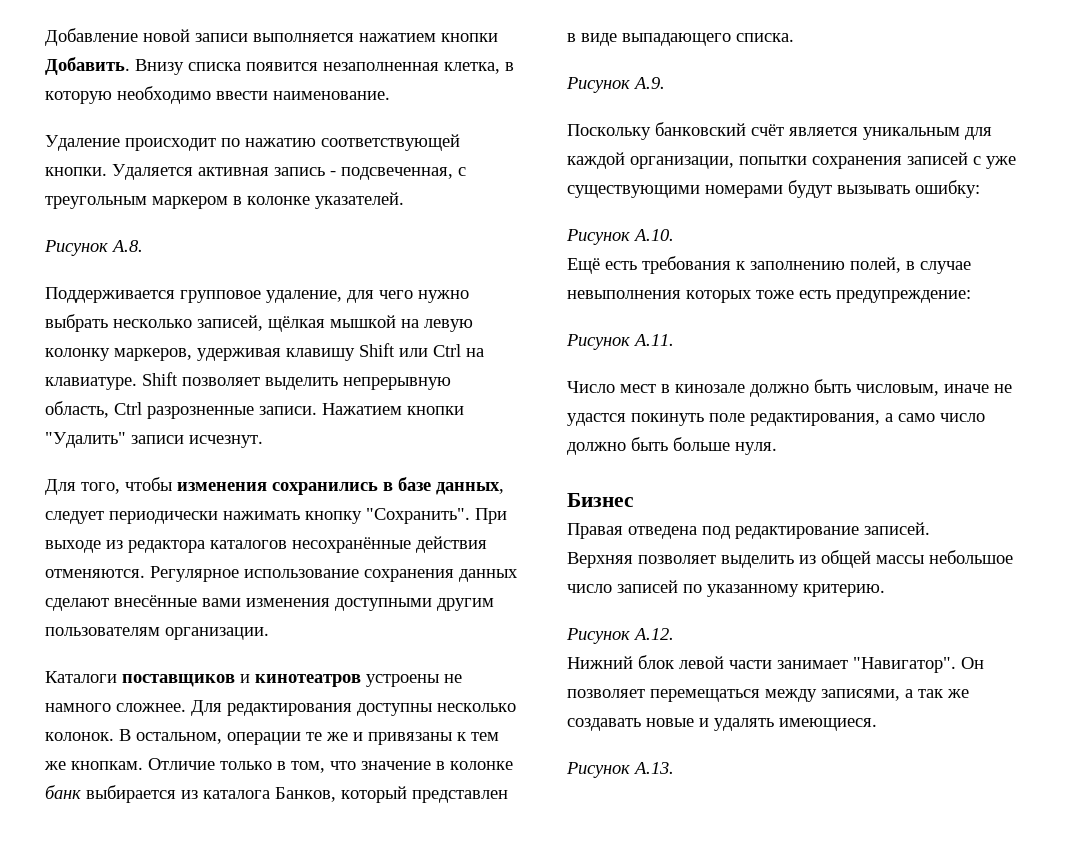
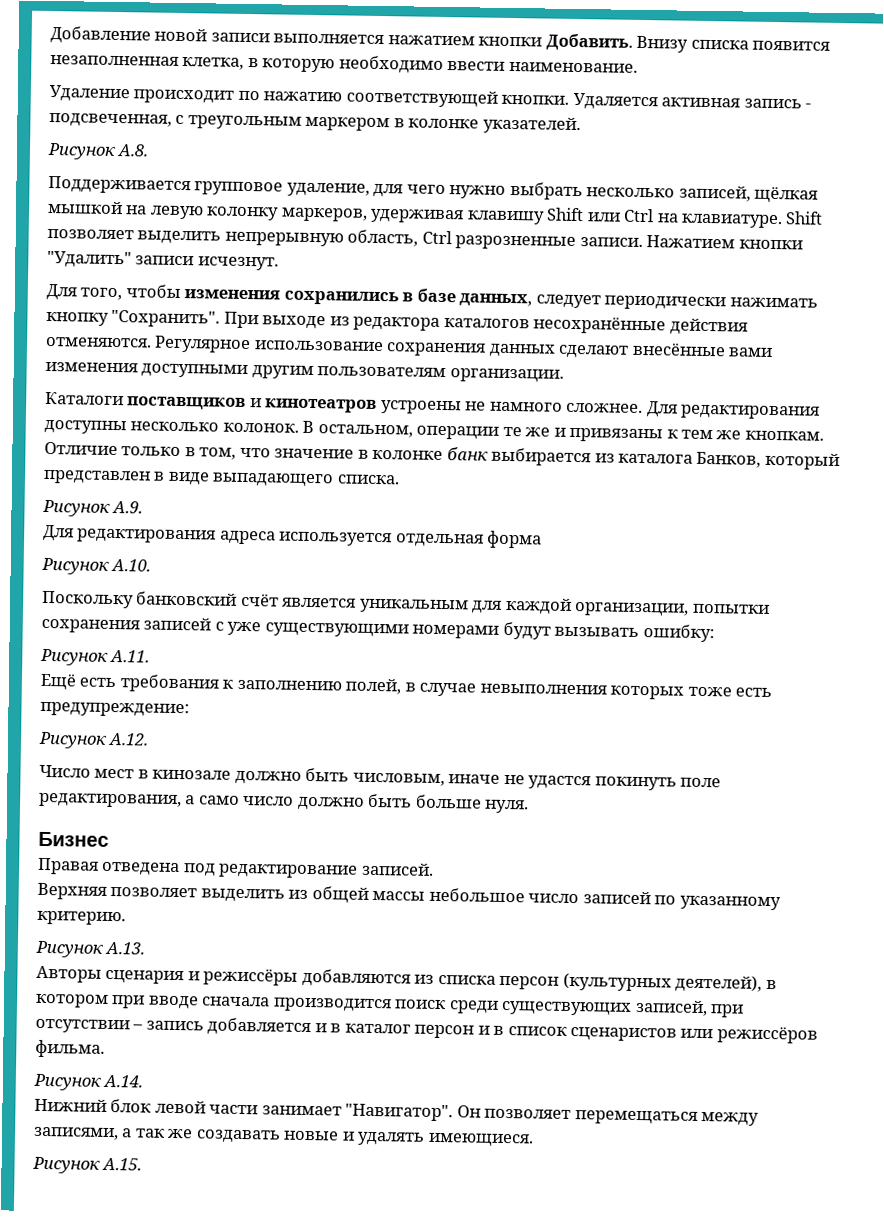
+ Для редактирования адреса используется отдельная форма
+ Рисунок А.10.
- Рисунок А.10.
+ Рисунок А.11.
- Рисунок А.11.
+ Рисунок А.12.
- Рисунок А.12.
+ Рисунок А.13.
+ Авторы сценария и режиссёры добавляются из списка персон (культурных деятелей), в котором при вводе сначала производится поиск среди существующих записей, при отсутствии – запись добавляется и в каталог персон и в список сценаристов или режиссёров фильма.
+ Рисунок А.14.
- Рисунок А.13.
+ Рисунок А.15.

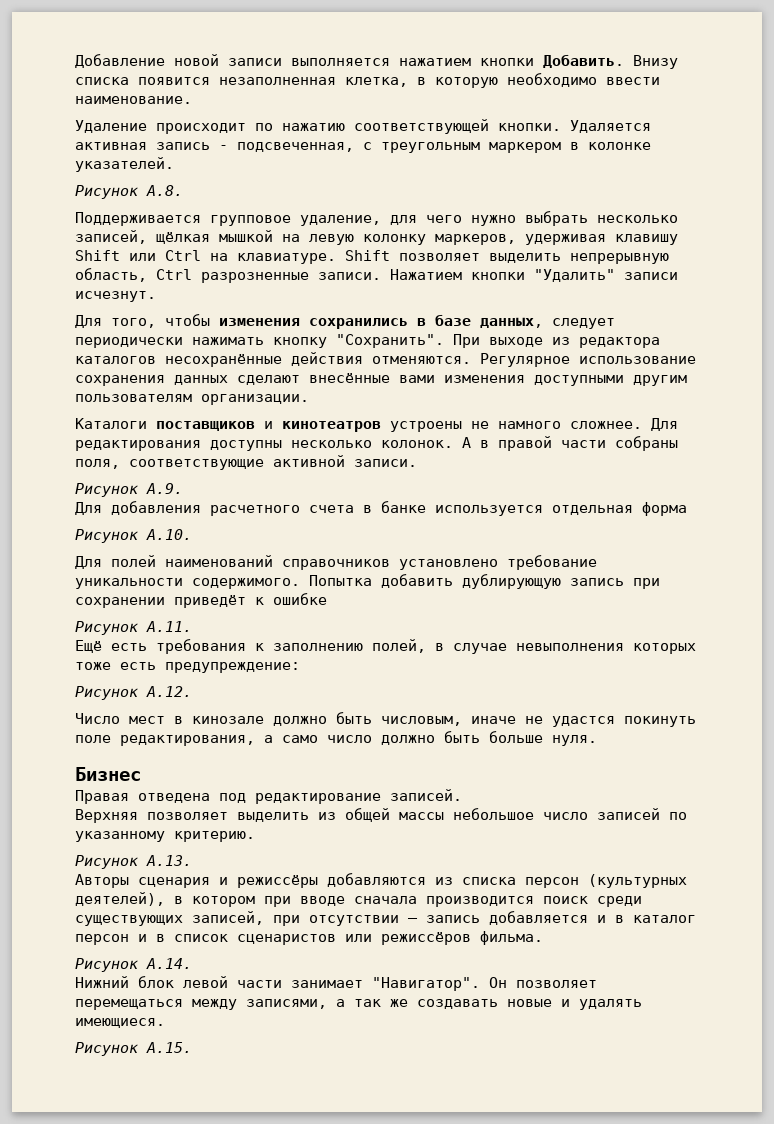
- В остальном, операции те же и привязаны к тем же кнопкам. Отличие только в том, что значение в колонке банк выбирается из каталога Банков, который представлен в виде выпадающего списка.
+ А в правой части собраны поля, соответствующие активной записи.
  Рисунок А.9.
- Для редактирования адреса используется отдельная форма
+ Для добавления расчетного счета в банке используется отдельная форма
- Поскольку банковский счёт является уникальным для каждой организации, попытки сохранения записей с уже существующими номерами будут вызывать ошибку:
+ Для полей наименований справочников установлено требование уникальности содержимого. Попытка добавить дублирующую запись при сохранении приведёт к ошибке

